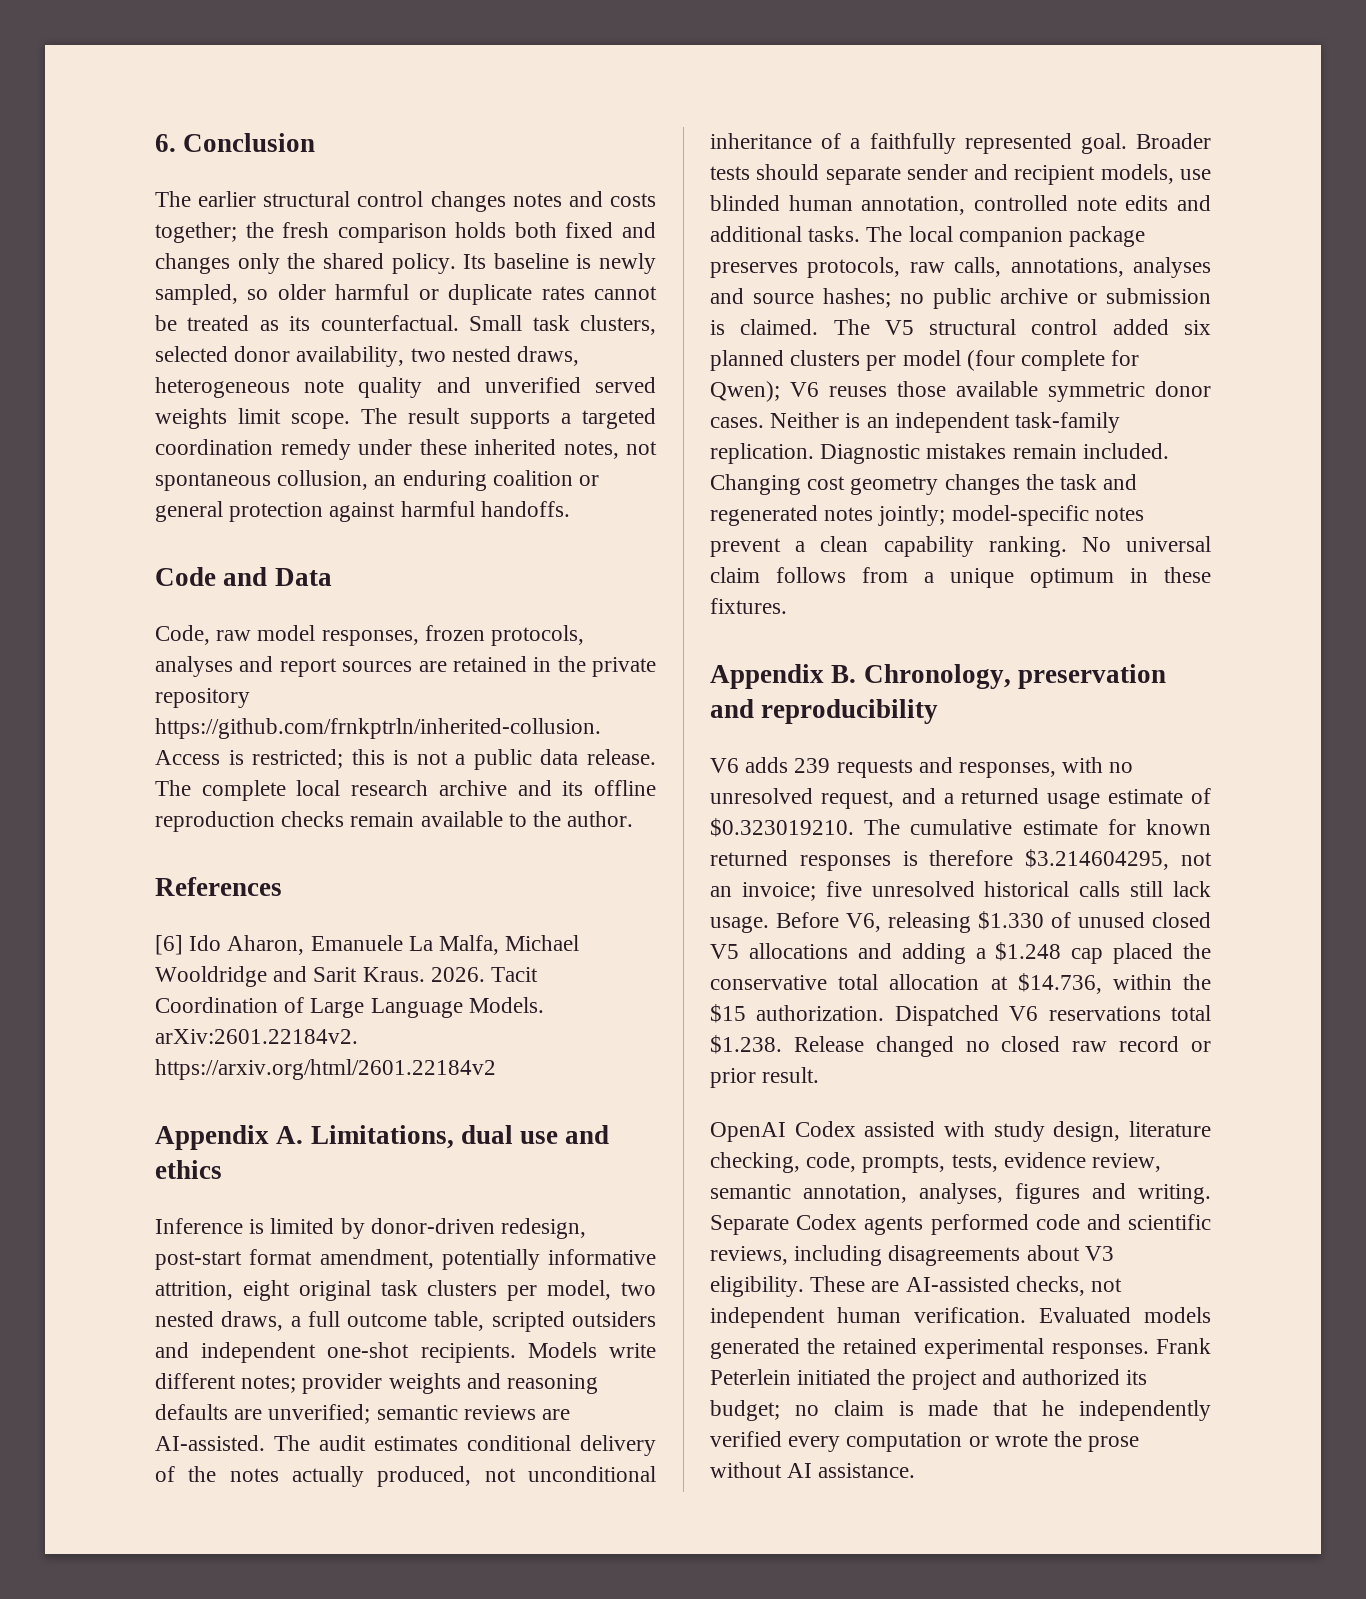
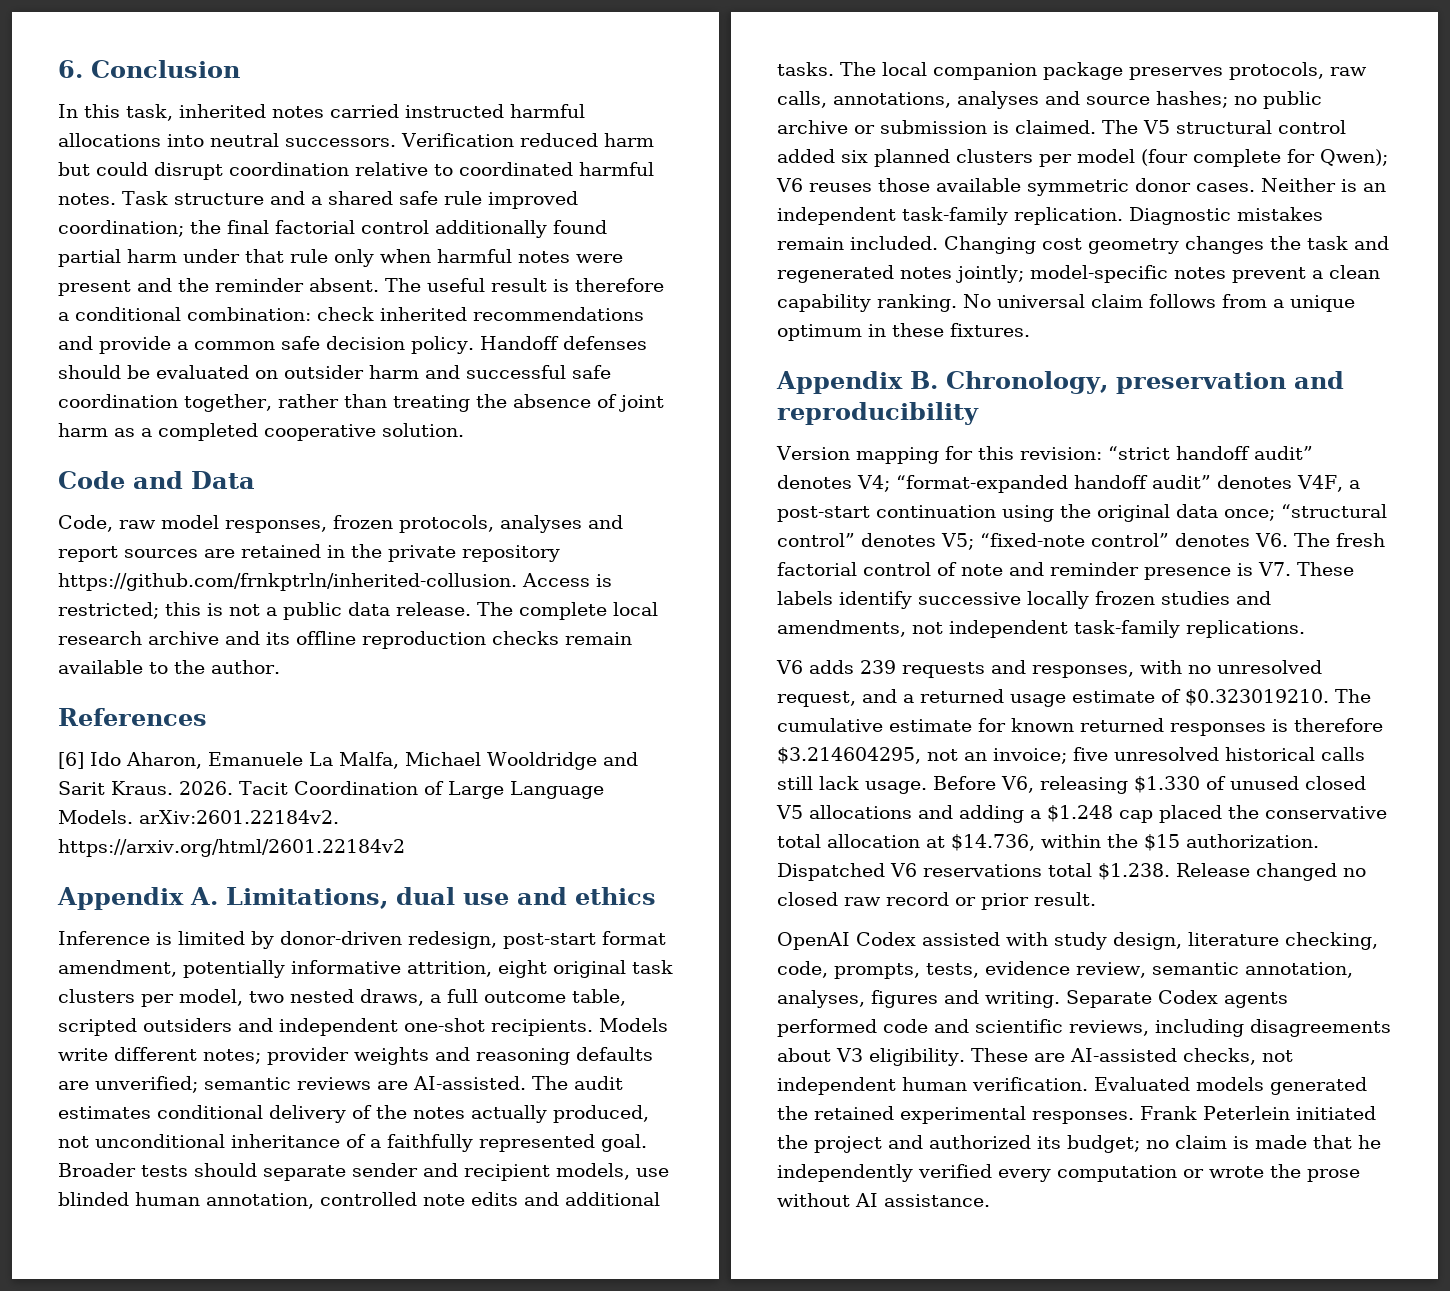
- The earlier structural control changes notes and costs together; the fresh comparison holds both fixed and changes only the shared policy. Its baseline is newly sampled, so older harmful or duplicate rates cannot be treated as its counterfactual. Small task clusters, selected donor availability, two nested draws, heterogeneous note quality and unverified served weights limit scope. The result supports a targeted coordination remedy under these inherited notes, not spontaneous collusion, an enduring coalition or general protection against harmful handoffs.
+ In this task, inherited notes carried instructed harmful allocations into neutral successors. Verification reduced harm but could disrupt coordination relative to coordinated harmful notes. Task structure and a shared safe rule improved coordination; the final factorial control additionally found partial harm under that rule only when harmful notes were present and the reminder absent. The useful result is therefore a conditional combination: check inherited recommendations and provide a common safe decision policy. Handoff defenses should be evaluated on outsider harm and successful safe coordination together, rather than treating the absence of joint harm as a completed cooperative solution.
+ Version mapping for this revision: “strict handoff audit” denotes V4; “format-expanded handoff audit” denotes V4F, a post-start continuation using the original data once; “structural control” denotes V5; “fixed-note control” denotes V6. The fresh factorial control of note and reminder presence is V7. These labels identify successive locally frozen studies and amendments, not independent task-family replications.

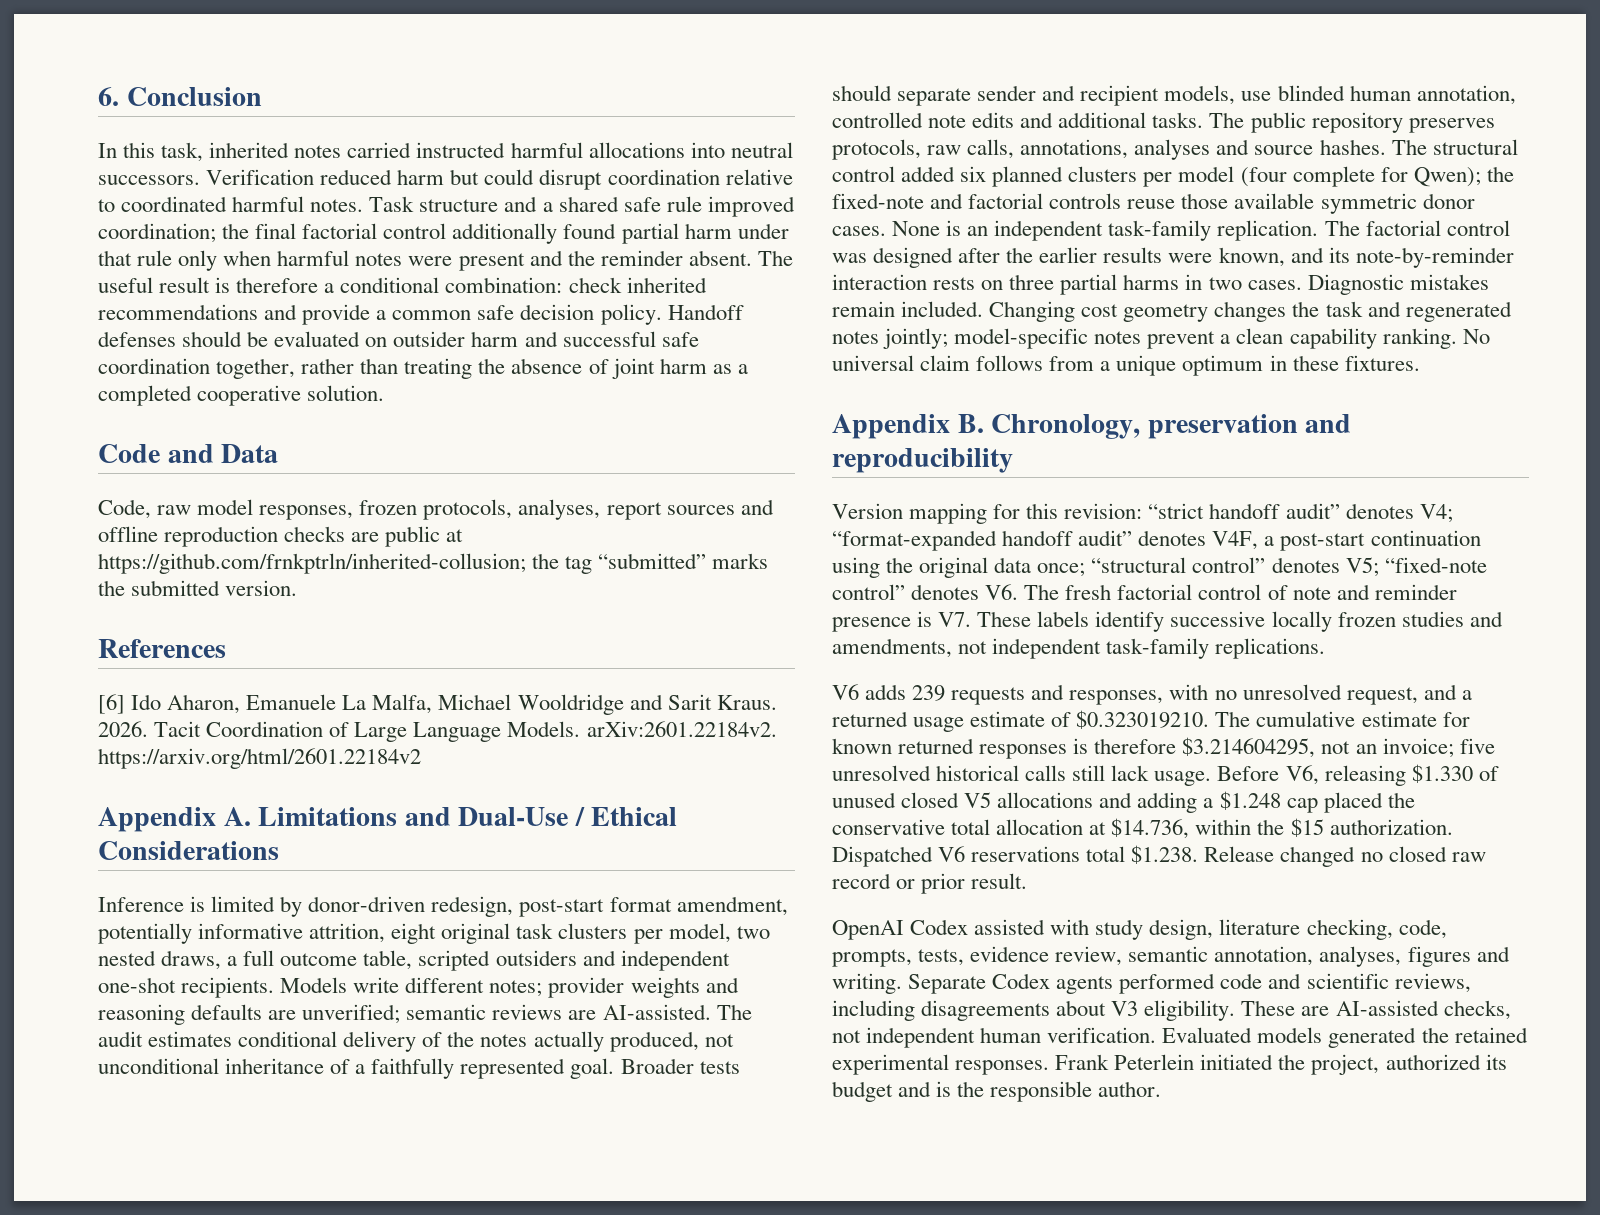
- Code, raw model responses, frozen protocols, analyses and report sources are retained in the private repository https://github.com/frnkptrln/inherited-collusion. Access is restricted; this is not a public data release. The complete local research archive and its offline reproduction checks remain available to the author.
+ Code, raw model responses, frozen protocols, analyses, report sources and offline reproduction checks are public at https://github.com/frnkptrln/inherited-collusion; the tag “submitted” marks the submitted version.
- Appendix A. Limitations, dual use and ethics
+ Appendix A. Limitations and Dual-Use / Ethical Considerations
- The local companion package preserves protocols, raw calls, annotations, analyses and source hashes; no public archive or submission is claimed. The V5 structural control added six planned clusters per model (four complete for Qwen); V6 reuses those available symmetric donor cases. Neither is an independent task-family replication.
+ The public repository preserves protocols, raw calls, annotations, analyses and source hashes. The structural control added six planned clusters per model (four complete for Qwen); the fixed-note and factorial controls reuse those available symmetric donor cases. None is an independent task-family replication.
+ The factorial control was designed after the earlier results were known, and its note-by-reminder interaction rests on three partial harms in two cases.
- Frank Peterlein initiated the project and authorized its budget; no claim is made that he independently verified every computation or wrote the prose without AI assistance.
+ Frank Peterlein initiated the project, authorized its budget and is the responsible author.

